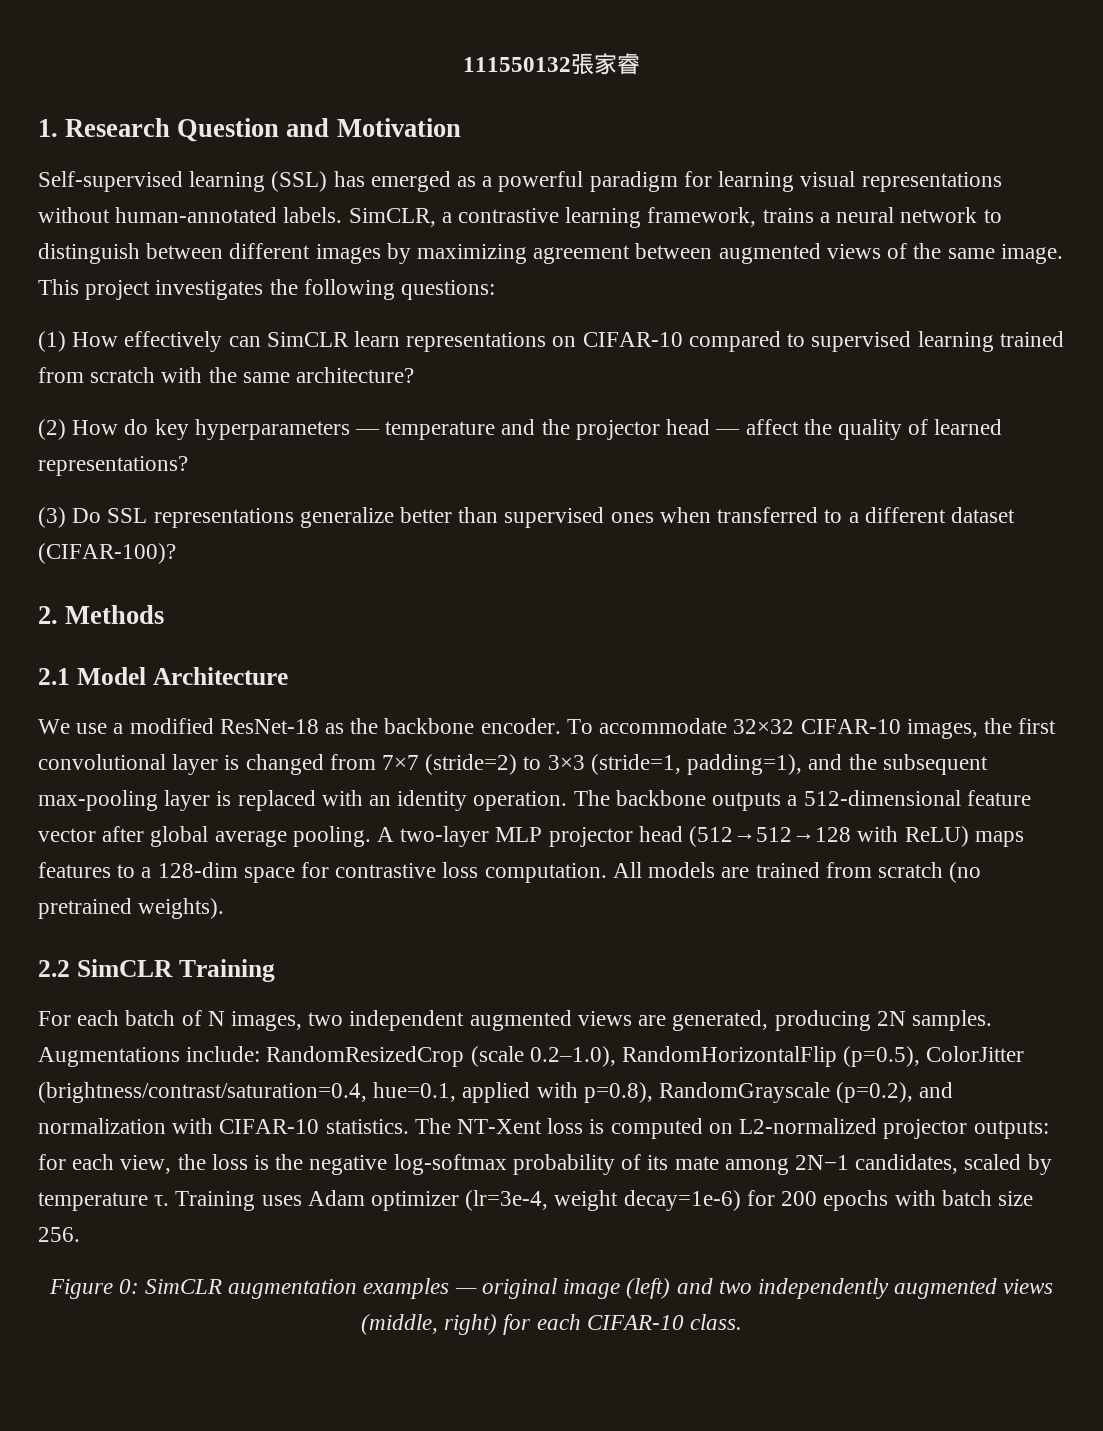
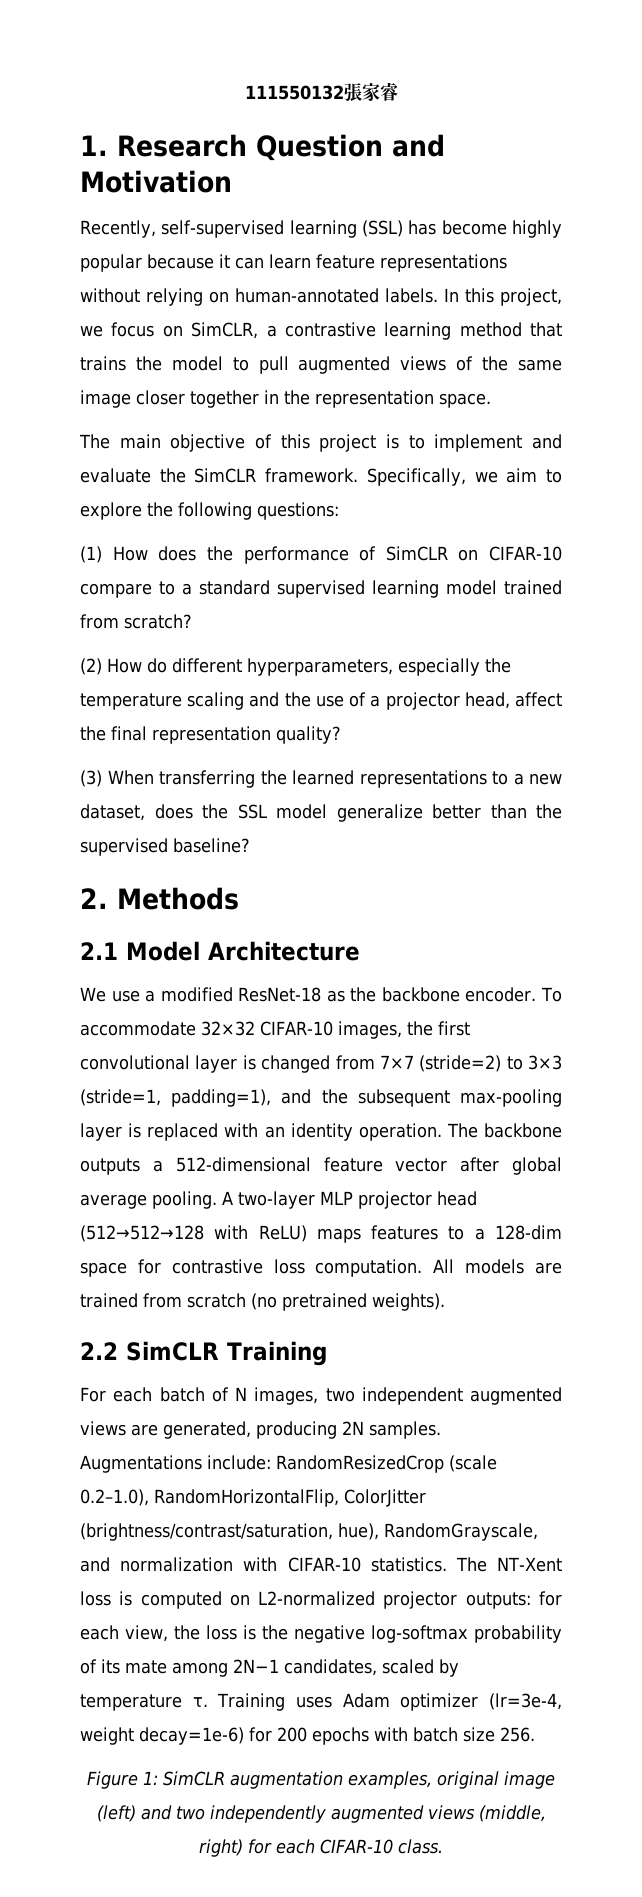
- Self-supervised learning (SSL) has emerged as a powerful paradigm for learning visual representations without human-annotated labels. SimCLR, a contrastive learning framework, trains a neural network to distinguish between different images by maximizing agreement between augmented views of the same image. This project investigates the following questions:
+ Recently, self-supervised learning (SSL) has become highly popular because it can learn feature representations without relying on human-annotated labels. In this project, we focus on SimCLR, a contrastive learning method that trains the model to pull augmented views of the same image closer together in the representation space.
+ The main objective of this project is to implement and evaluate the SimCLR framework. Specifically, we aim to explore the following questions:
- (1) How effectively can SimCLR learn representations on CIFAR-10 compared to supervised learning trained from scratch with the same architecture?
- (2) How do key hyperparameters — temperature and the projector head — affect the quality of learned representations?
- (3) Do SSL representations generalize better than supervised ones when transferred to a different dataset (CIFAR-100)?
+ (1) How does the performance of SimCLR on CIFAR-10 compare to a standard supervised learning model trained from scratch?
+ (2) How do different hyperparameters, especially the temperature scaling and the use of a projector head, affect the final representation quality?
+ (3) When transferring the learned representations to a new dataset, does the SSL model generalize better than the supervised baseline?
- Augmentations include: RandomResizedCrop (scale 0.2–1.0), RandomHorizontalFlip (p=0.5), ColorJitter (brightness/contrast/saturation=0.4, hue=0.1, applied with p=0.8), RandomGrayscale (p=0.2), and normalization with CIFAR-10 statistics.
+ Augmentations include: RandomResizedCrop (scale 0.2–1.0), RandomHorizontalFlip, ColorJitter (brightness/contrast/saturation, hue), RandomGrayscale, and normalization with CIFAR-10 statistics.
- Figure 0: SimCLR augmentation examples — original image (left) and two independently augmented views (middle, right) for each CIFAR-10 class.
+ Figure 1: SimCLR augmentation examples, original image (left) and two independently augmented views (middle, right) for each CIFAR-10 class.

